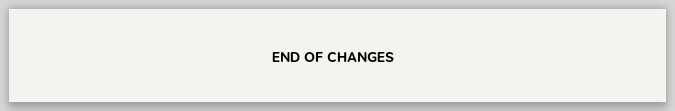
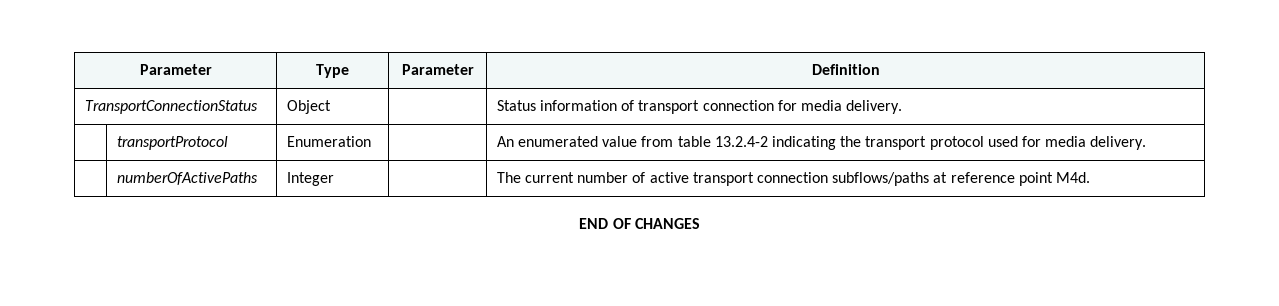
+ Parameter | Type | Parameter | Definition
+ TransportConnectionStatus | Object | | Status information of transport connection for media delivery.
+ | transportProtocol | Enumeration | | An enumerated value from table 13.2.4-2 indicating the transport protocol used for media delivery.
+ | numberOfActivePaths | Integer | | The current number of active transport connection subflows/paths at reference point M4d.

